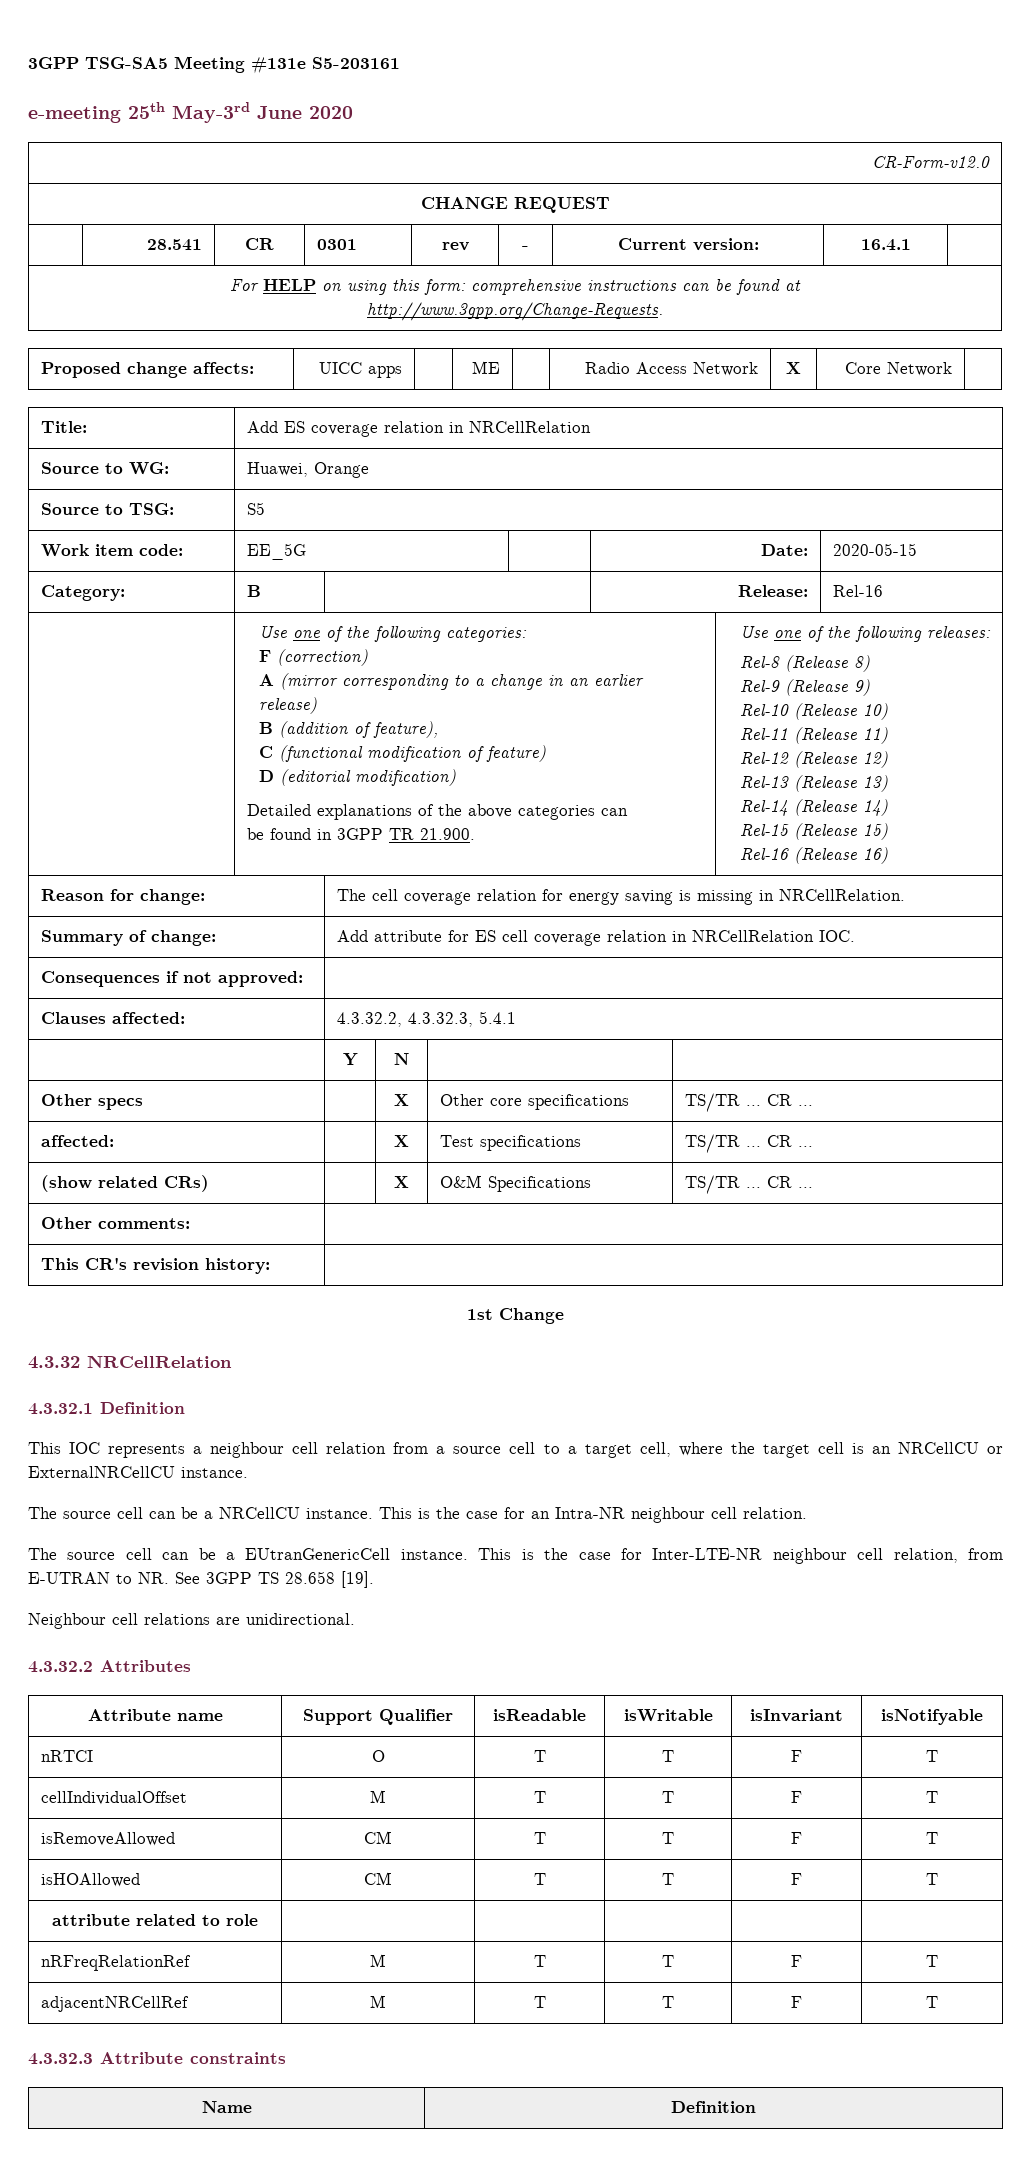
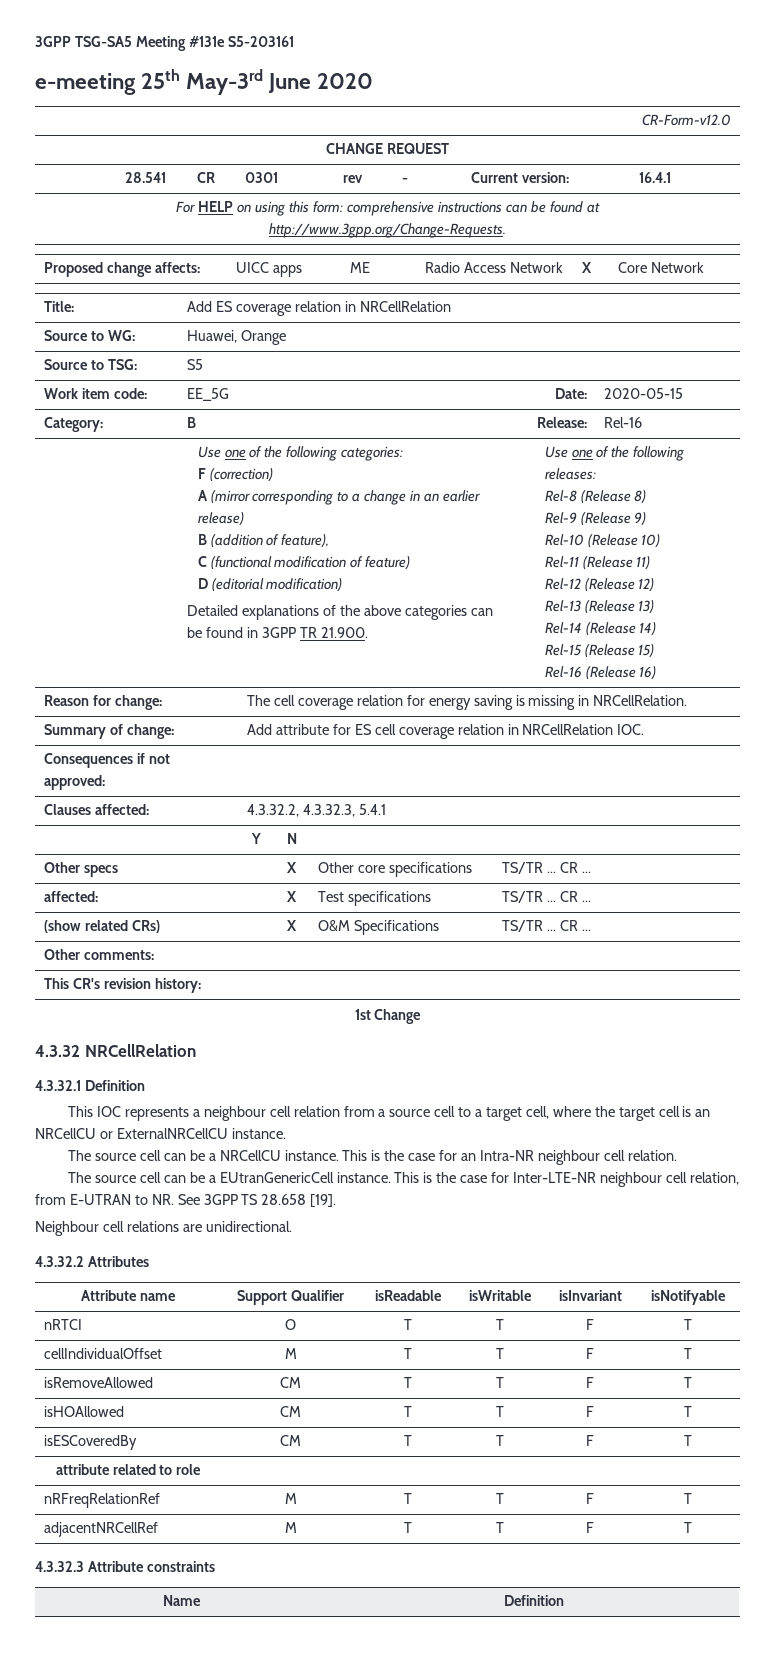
+ isESCoveredBy | CM | T | T | F | T

